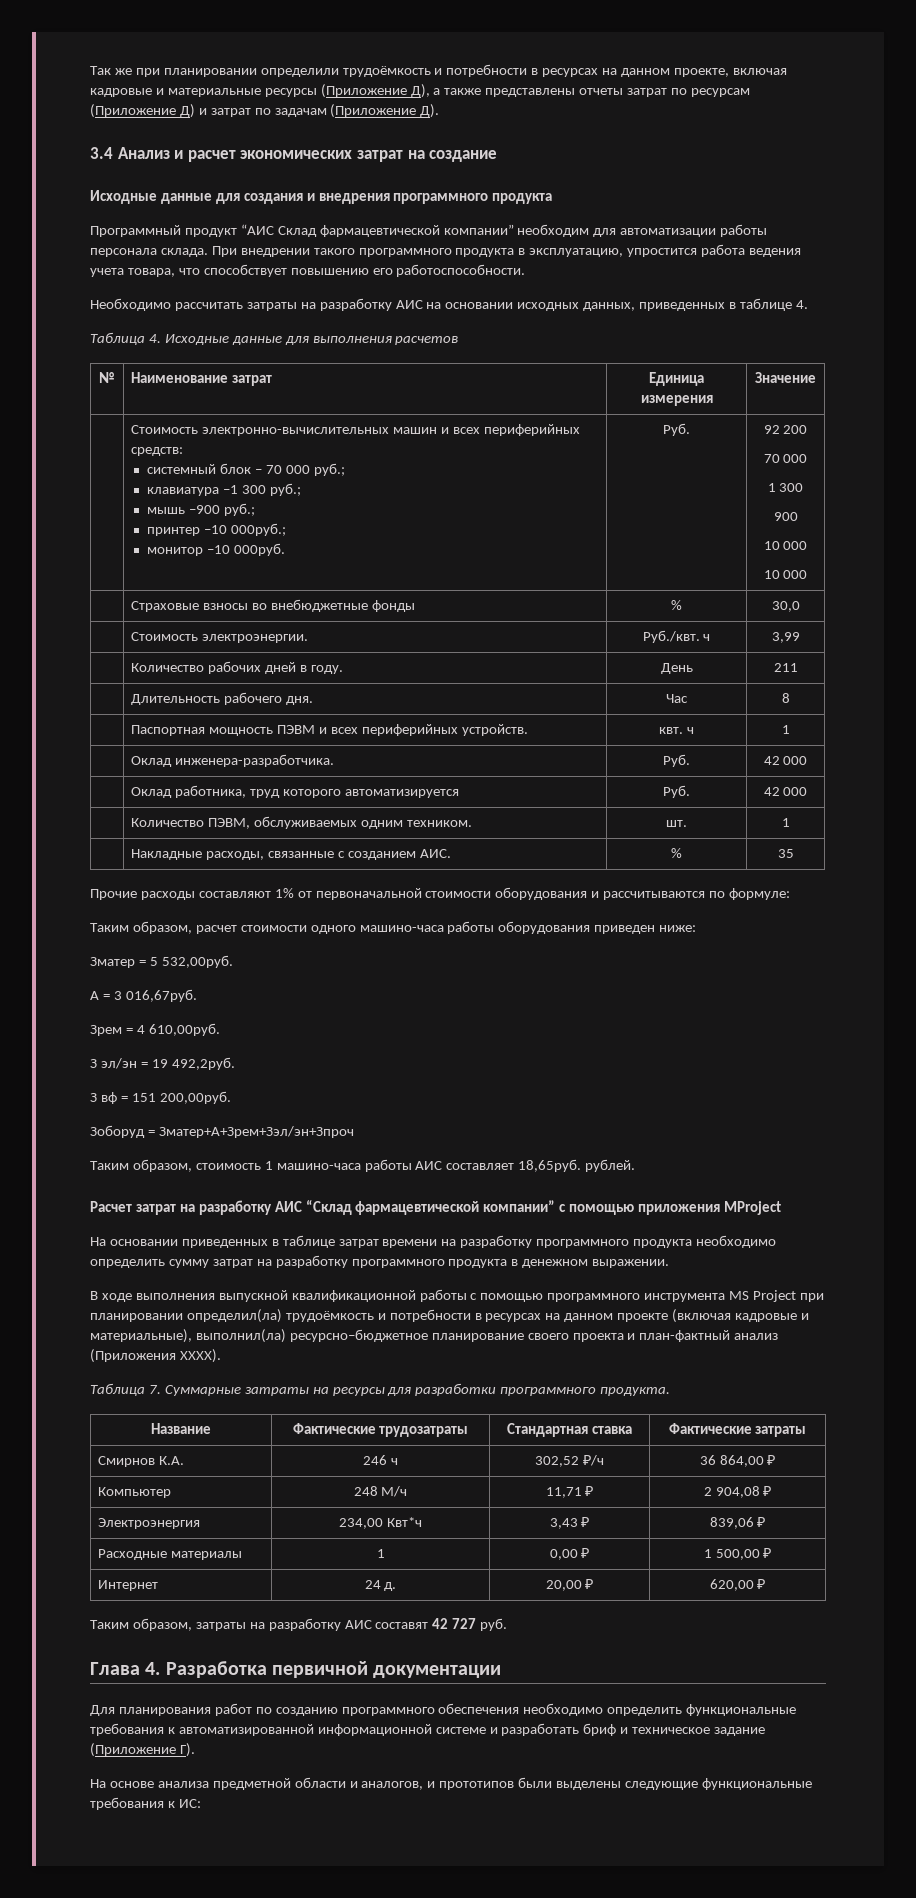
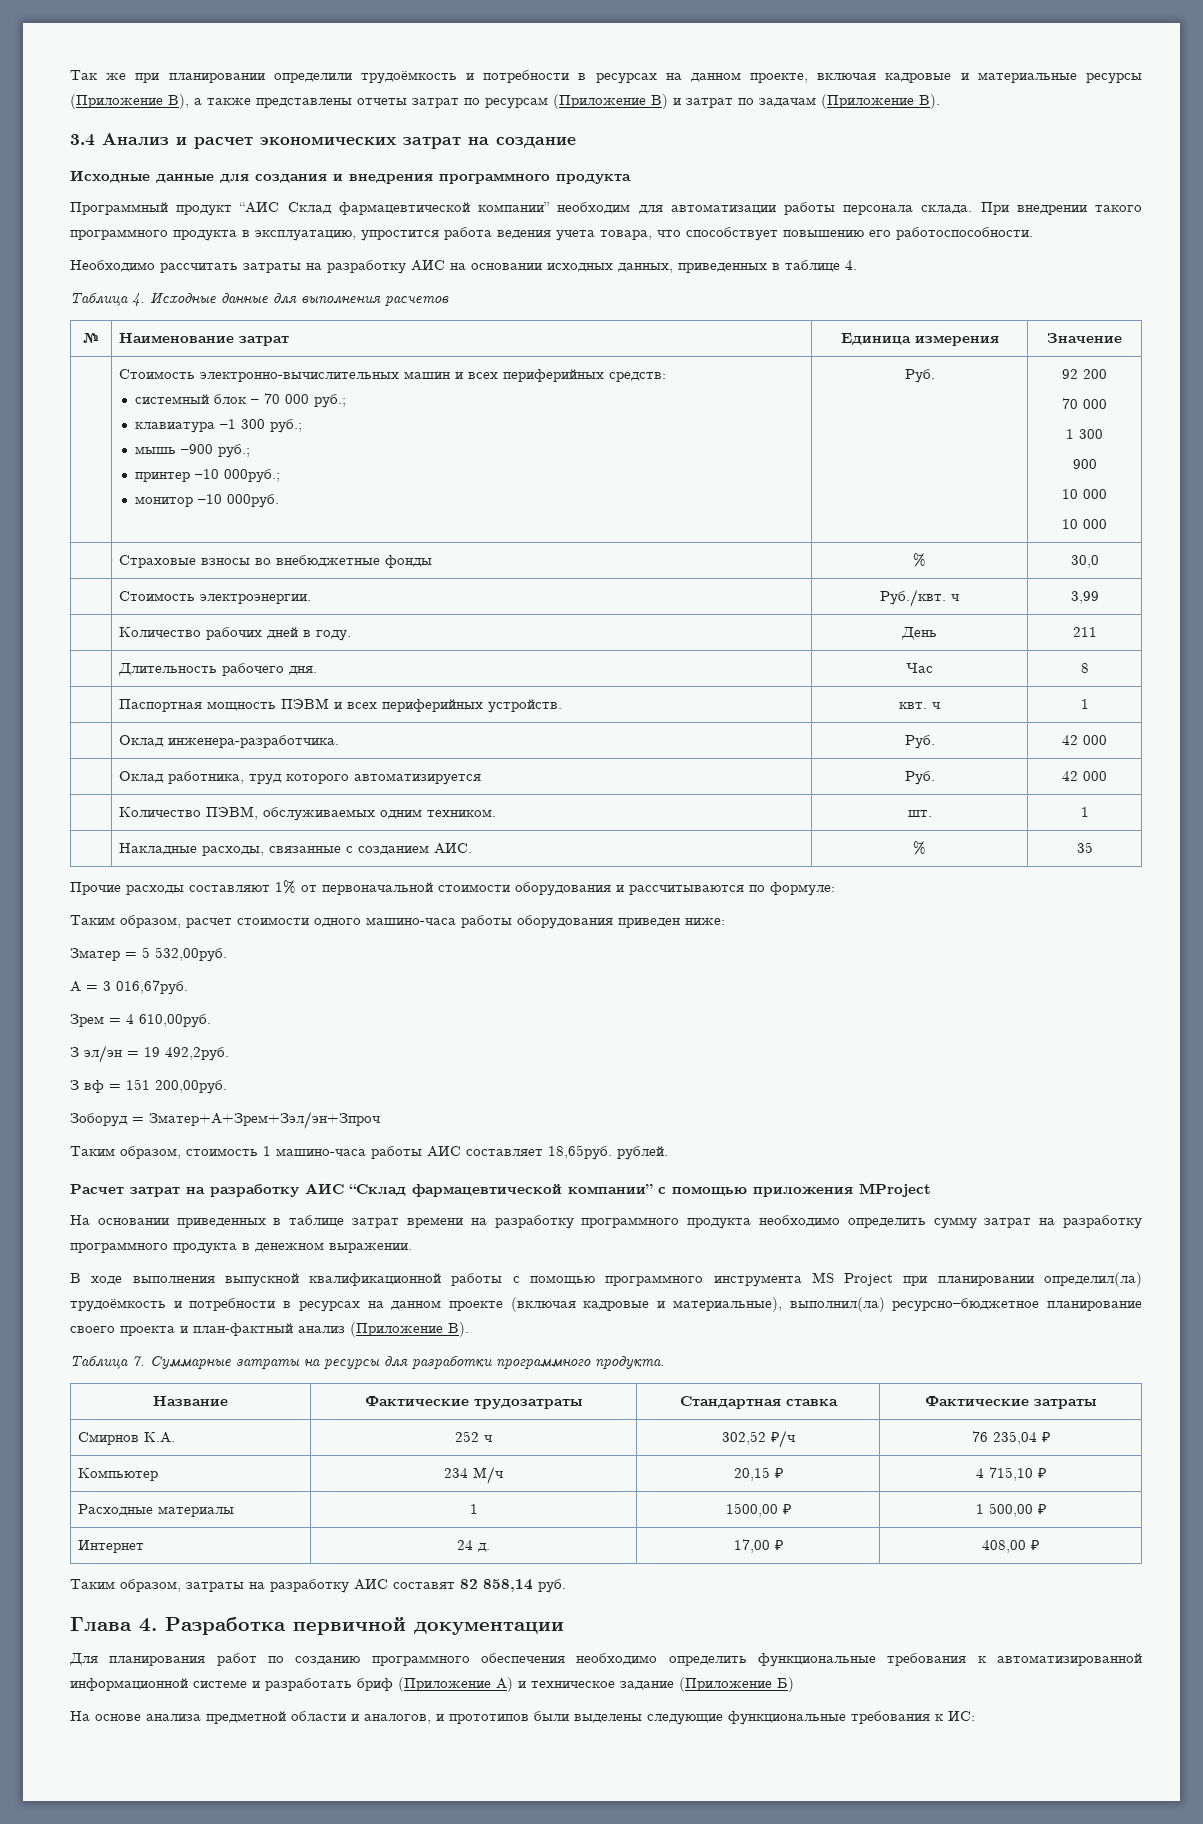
- Так же при планировании определили трудоёмкость и потребности в ресурсах на данном проекте, включая кадровые и материальные ресурсы (Приложение Д), а также представлены отчеты затрат по ресурсам (Приложение Д) и затрат по задачам (Приложение Д).
+ Так же при планировании определили трудоёмкость и потребности в ресурсах на данном проекте, включая кадровые и материальные ресурсы (Приложение В), а также представлены отчеты затрат по ресурсам (Приложение В) и затрат по задачам (Приложение В).
- В ходе выполнения выпускной квалификационной работы с помощью программного инструмента MS Project при планировании определил(ла) трудоёмкость и потребности в ресурсах на данном проекте (включая кадровые и материальные), выполнил(ла) ресурсно–бюджетное планирование своего проекта и план-фактный анализ (Приложения ХХХХ).
+ В ходе выполнения выпускной квалификационной работы с помощью программного инструмента MS Project при планировании определил(ла) трудоёмкость и потребности в ресурсах на данном проекте (включая кадровые и материальные), выполнил(ла) ресурсно–бюджетное планирование своего проекта и план-фактный анализ (Приложение В).
- Смирнов К.А. | 246 ч | 302,52 ₽/ч | 36 864,00 ₽
+ Смирнов К.А. | 252 ч | 302,52 ₽/ч | 76 235,04 ₽
- Компьютер | 248 М/ч | 11,71 ₽ | 2 904,08 ₽
- Электроэнергия | 234,00 Квт*ч | 3,43 ₽ | 839,06 ₽
+ Компьютер | 234 М/ч | 20,15 ₽ | 4 715,10 ₽
- Расходные материалы | 1 | 0,00 ₽ | 1 500,00 ₽
+ Расходные материалы | 1 | 1500,00 ₽ | 1 500,00 ₽
- Интернет | 24 д. | 20,00 ₽ | 620,00 ₽
+ Интернет | 24 д. | 17,00 ₽ | 408,00 ₽
- Таким образом, затраты на разработку АИС составят 42 727 руб.
+ Таким образом, затраты на разработку АИС составят 82 858,14 руб.
- Для планирования работ по созданию программного обеспечения необходимо определить функциональные требования к автоматизированной информационной системе и разработать бриф и техническое задание (Приложение Г).
+ Для планирования работ по созданию программного обеспечения необходимо определить функциональные требования к автоматизированной информационной системе и разработать бриф (Приложение А) и техническое задание (Приложение Б)

